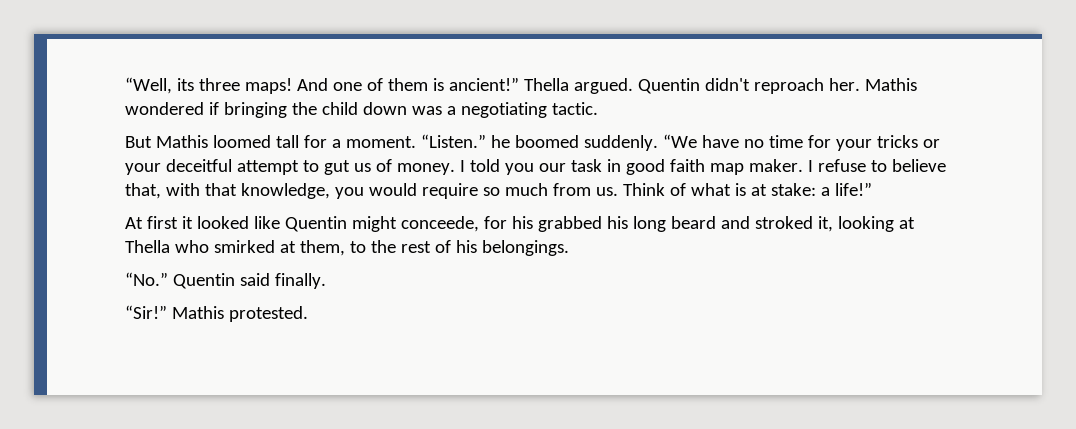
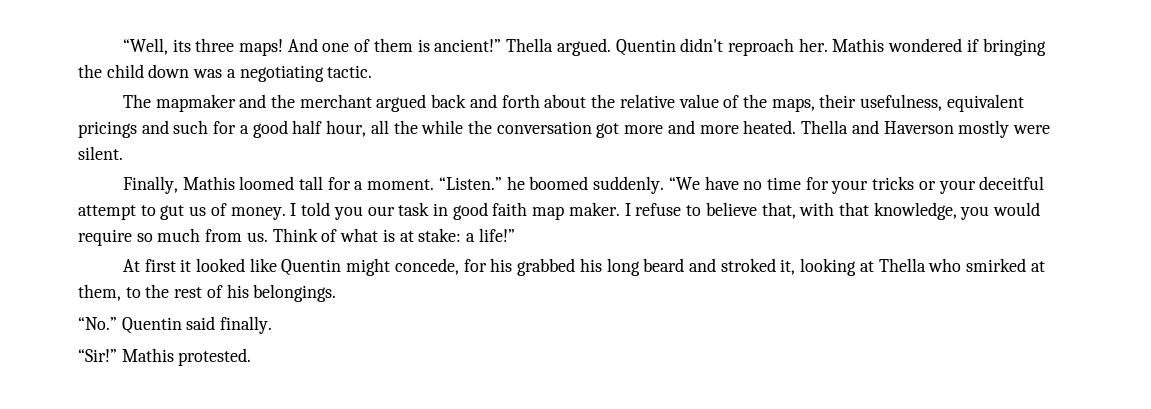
- But Mathis loomed tall for a moment.
+ The mapmaker and the merchant argued back and forth about the relative value of the maps, their usefulness, equivalent pricings and such for a good half hour, all the while the conversation got more and more heated. Thella and Haverson mostly were silent.
+ Finally, Mathis loomed tall for a moment.
- At first it looked like Quentin might conceede, for his grabbed his long beard and stroked it, looking at Thella who smirked at them, to the rest of his belongings.
+ At first it looked like Quentin might concede, for his grabbed his long beard and stroked it, looking at Thella who smirked at them, to the rest of his belongings.

